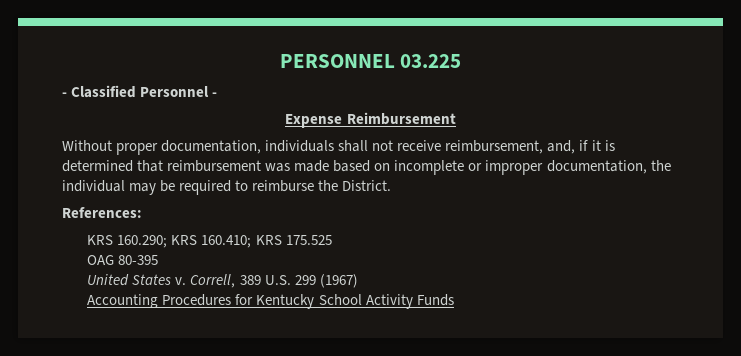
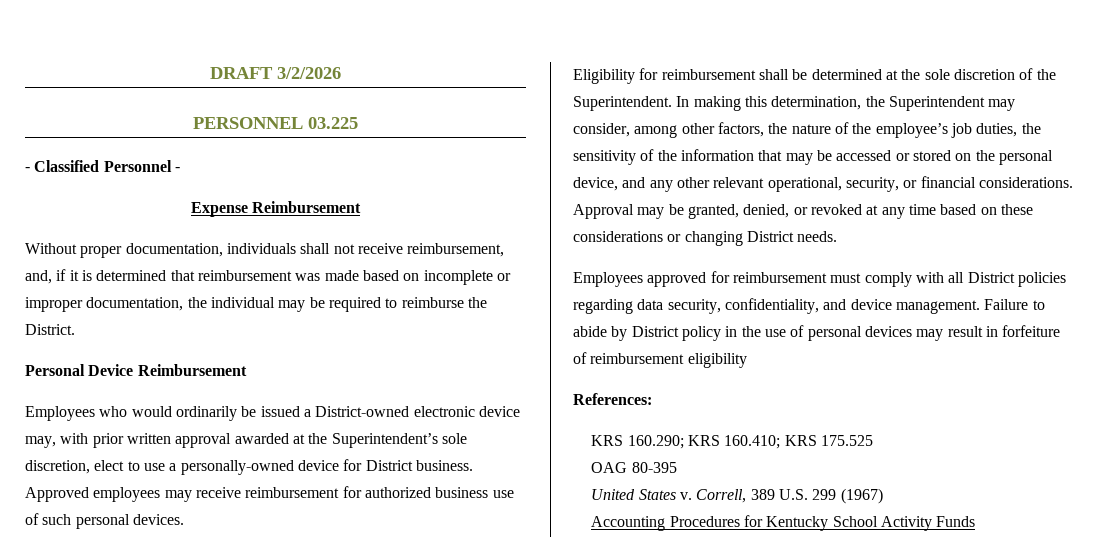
+ DRAFT 3/2/2026
+ Personal Device Reimbursement
+ Employees who would ordinarily be issued a District-owned electronic device may, with prior written approval awarded at the Superintendent’s sole discretion, elect to use a personally-owned device for District business. Approved employees may receive reimbursement for authorized business use of such personal devices.
+ Eligibility for reimbursement shall be determined at the sole discretion of the Superintendent. In making this determination, the Superintendent may consider, among other factors, the nature of the employee’s job duties, the sensitivity of the information that may be accessed or stored on the personal device, and any other relevant operational, security, or financial considerations. Approval may be granted, denied, or revoked at any time based on these considerations or changing District needs.
+ Employees approved for reimbursement must comply with all District policies regarding data security, confidentiality, and device management. Failure to abide by District policy in the use of personal devices may result in forfeiture of reimbursement eligibility

